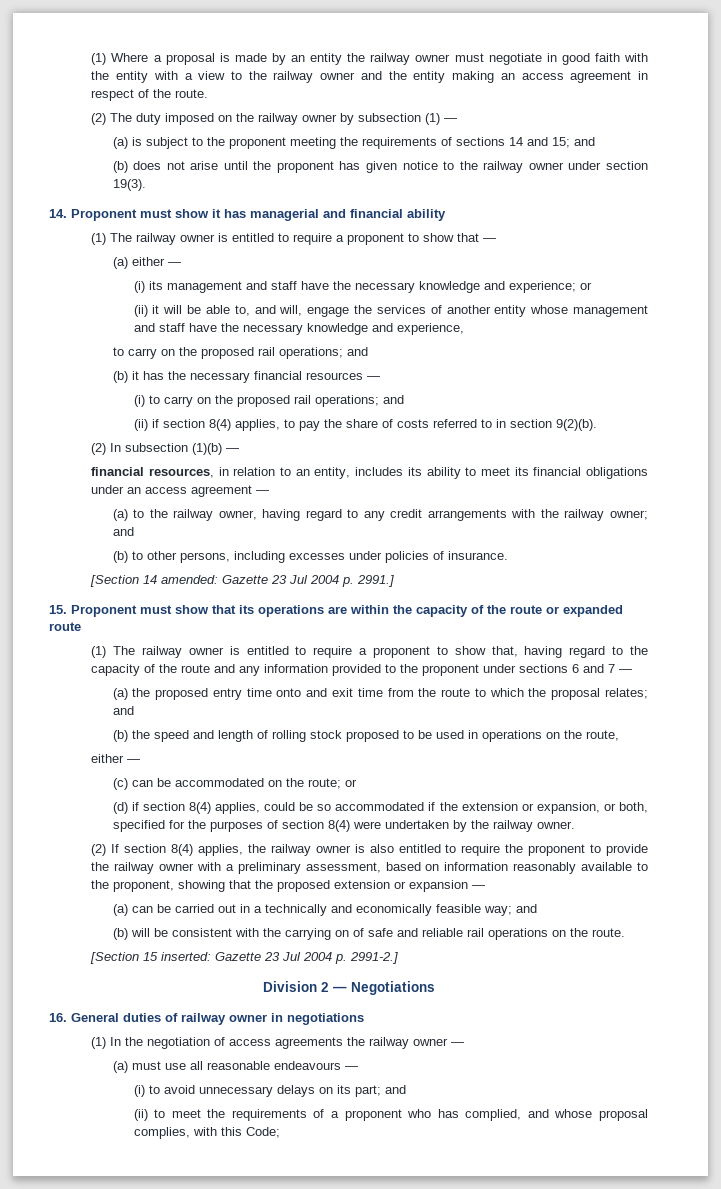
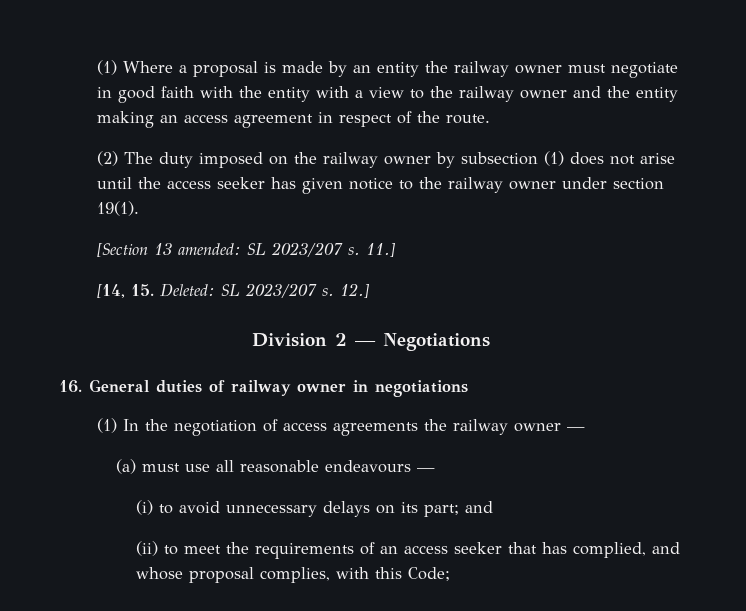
- (2) The duty imposed on the railway owner by subsection (1) —
- (a) is subject to the proponent meeting the requirements of sections 14 and 15; and
- (b) does not arise until the proponent has given notice to the railway owner under section 19(3).
- 14. Proponent must show it has managerial and financial ability
- (1) The railway owner is entitled to require a proponent to show that —
- (a) either —
- (i) its management and staff have the necessary knowledge and experience; or
- (ii) it will be able to, and will, engage the services of another entity whose management and staff have the necessary knowledge and experience,
- to carry on the proposed rail operations; and
- (b) it has the necessary financial resources —
- (i) to carry on the proposed rail operations; and
- (ii) if section 8(4) applies, to pay the share of costs referred to in section 9(2)(b).
- (2) In subsection (1)(b) —
- financial resources, in relation to an entity, includes its ability to meet its financial obligations under an access agreement —
- (a) to the railway owner, having regard to any credit arrangements with the railway owner; and
- (b) to other persons, including excesses under policies of insurance.
- [Section 14 amended: Gazette 23 Jul 2004 p. 2991.]
- 15. Proponent must show that its operations are within the capacity of the route or expanded route
- (1) The railway owner is entitled to require a proponent to show that, having regard to the capacity of the route and any information provided to the proponent under sections 6 and 7 —
- (a) the proposed entry time onto and exit time from the route to which the proposal relates; and
- (b) the speed and length of rolling stock proposed to be used in operations on the route,
- either —
- (c) can be accommodated on the route; or
- (d) if section 8(4) applies, could be so accommodated if the extension or expansion, or both, specified for the purposes of section 8(4) were undertaken by the railway owner.
- (2) If section 8(4) applies, the railway owner is also entitled to require the proponent to provide the railway owner with a preliminary assessment, based on information reasonably available to the proponent, showing that the proposed extension or expansion —
- (a) can be carried out in a technically and economically feasible way; and
- (b) will be consistent with the carrying on of safe and reliable rail operations on the route.
- [Section 15 inserted: Gazette 23 Jul 2004 p. 2991-2.]
+ (2) The duty imposed on the railway owner by subsection (1) does not arise until the access seeker has given notice to the railway owner under section 19(1).
+ [Section 13 amended: SL 2023/207 s. 11.]
+ [14, 15. Deleted: SL 2023/207 s. 12.]
- (ii) to meet the requirements of a proponent who has complied, and whose proposal complies, with this Code;
+ (ii) to meet the requirements of an access seeker that has complied, and whose proposal complies, with this Code;

